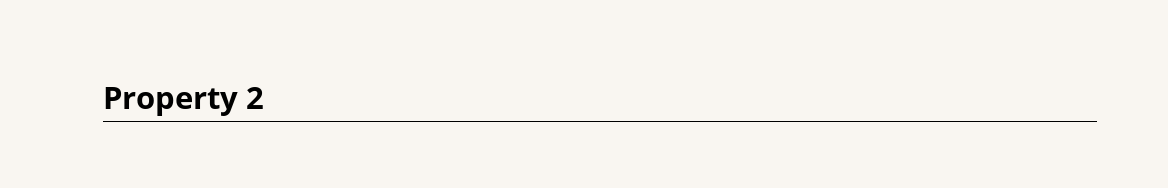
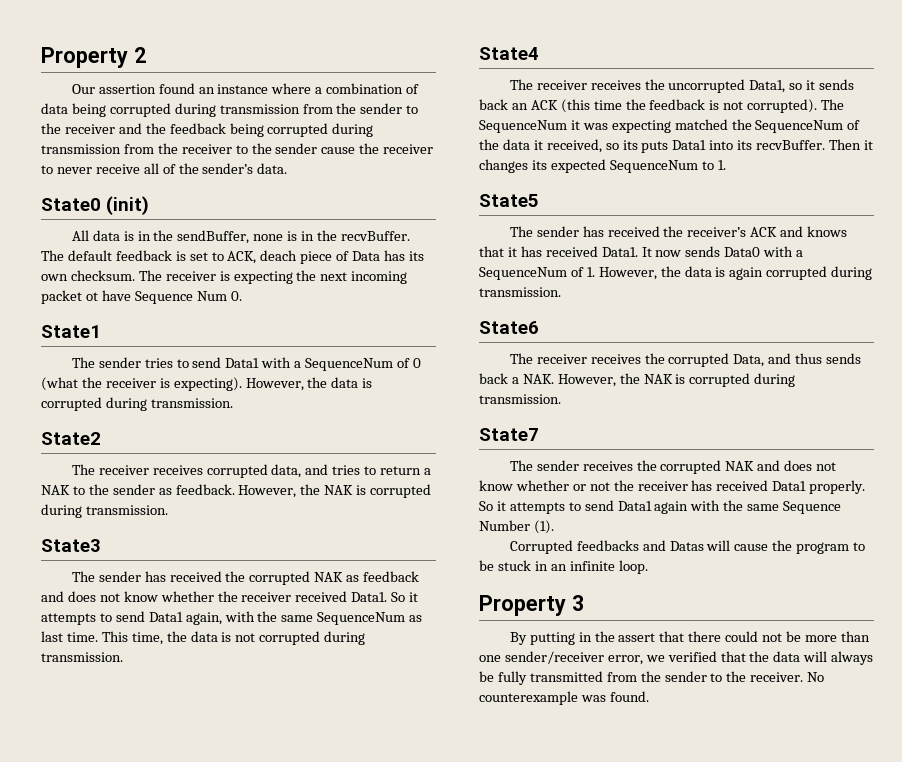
+ Our assertion found an instance where a combination of data being corrupted during transmission from the sender to the receiver and the feedback being corrupted during transmission from the receiver to the sender cause the receiver to never receive all of the sender’s data.
+ State0 (init)
+ All data is in the sendBuffer, none is in the recvBuffer. The default feedback is set to ACK, deach piece of Data has its own checksum. The receiver is expecting the next incoming packet ot have Sequence Num 0.
+ State1
+ The sender tries to send Data1 with a SequenceNum of 0 (what the receiver is expecting). However, the data is corrupted during transmission.
+ State2
+ The receiver receives corrupted data, and tries to return a NAK to the sender as feedback. However, the NAK is corrupted during transmission.
+ State3
+ The sender has received the corrupted NAK as feedback and does not know whether the receiver received Data1. So it attempts to send Data1 again, with the same SequenceNum as last time. This time, the data is not corrupted during transmission.
+ State4
+ The receiver receives the uncorrupted Data1, so it sends back an ACK (this time the feedback is not corrupted). The SequenceNum it was expecting matched the SequenceNum of the data it received, so its puts Data1 into its recvBuffer. Then it changes its expected SequenceNum to 1.
+ State5
+ The sender has received the receiver’s ACK and knows that it has received Data1. It now sends Data0 with a SequenceNum of 1. However, the data is again corrupted during transmission.
+ State6
+ The receiver receives the corrupted Data, and thus sends back a NAK. However, the NAK is corrupted during transmission.
+ State7
+ The sender receives the corrupted NAK and does not know whether or not the receiver has received Data1 properly. So it attempts to send Data1 again with the same Sequence Number (1).
+ Corrupted feedbacks and Datas will cause the program to be stuck in an infinite loop.
+ Property 3
+ By putting in the assert that there could not be more than one sender/receiver error, we verified that the data will always be fully transmitted from the sender to the receiver. No counterexample was found.

